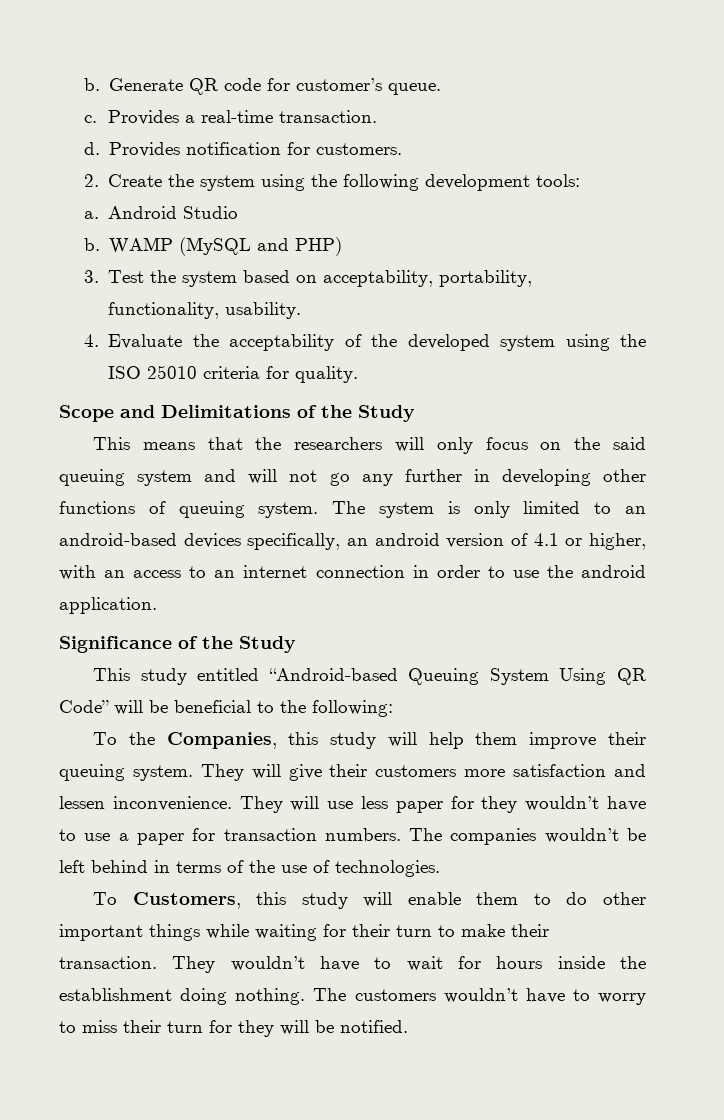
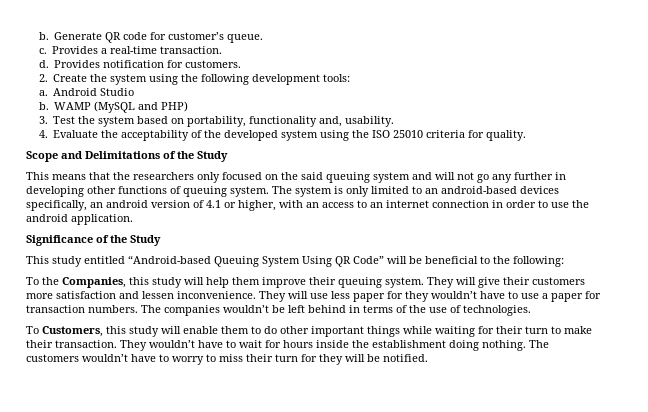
- 3. Test the system based on acceptability, portability, functionality, usability.
+ 3. Test the system based on portability, functionality and, usability.
- This means that the researchers will only focus on the said queuing system and will not go any further in developing other functions of queuing system.
+ This means that the researchers only focused on the said queuing system and will not go any further in developing other functions of queuing system.

